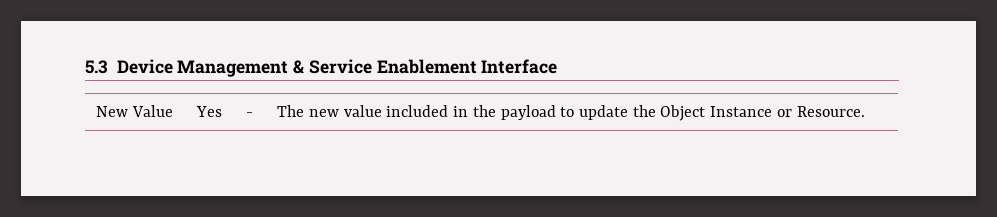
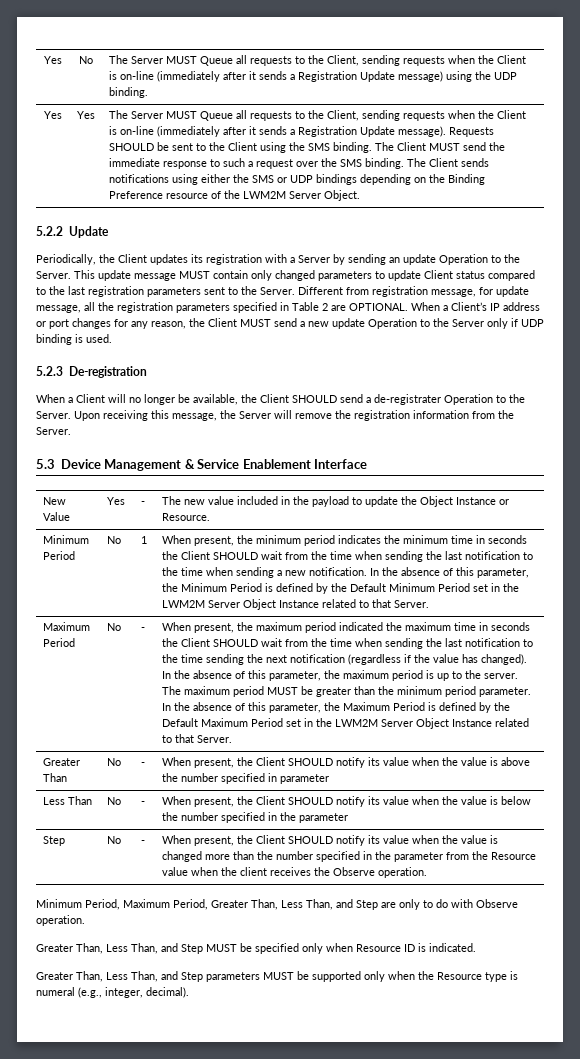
+ Yes | No | The Server MUST Queue all requests to the Client, sending requests when the Client is on-line (immediately after it sends a Registration Update message) using the UDP binding.
+ Yes | Yes | The Server MUST Queue all requests to the Client, sending requests when the Client is on-line (immediately after it sends a Registration Update message). Requests SHOULD be sent to the Client using the SMS binding. The Client MUST send the immediate response to such a request over the SMS binding. The Client sends notifications using either the SMS or UDP bindings depending on the Binding Preference resource of the LWM2M Server Object.
+ 5.2.2 Update
+ Periodically, the Client updates its registration with a Server by sending an update Operation to the Server. This update message MUST contain only changed parameters to update Client status compared to the last registration parameters sent to the Server. Different from registration message, for update message, all the registration parameters specified in Table 2 are OPTIONAL. When a Client’s IP address or port changes for any reason, the Client MUST send a new update Operation to the Server only if UDP binding is used.
+ 5.2.3 De-registration
+ When a Client will no longer be available, the Client SHOULD send a de-registrater Operation to the Server. Upon receiving this message, the Server will remove the registration information from the Server.
+ Minimum Period | No | 1 | When present, the minimum period indicates the minimum time in seconds the Client SHOULD wait from the time when sending the last notification to the time when sending a new notification. In the absence of this parameter, the Minimum Period is defined by the Default Minimum Period set in the LWM2M Server Object Instance related to that Server.
+ Maximum Period | No | - | When present, the maximum period indicated the maximum time in seconds the Client SHOULD wait from the time when sending the last notification to the time sending the next notification (regardless if the value has changed). In the absence of this parameter, the maximum period is up to the server. The maximum period MUST be greater than the minimum period parameter. In the absence of this parameter, the Maximum Period is defined by the Default Maximum Period set in the LWM2M Server Object Instance related to that Server.
+ Greater Than | No | - | When present, the Client SHOULD notify its value when the value is above the number specified in parameter
+ Less Than | No | - | When present, the Client SHOULD notify its value when the value is below the number specified in the parameter
+ Step | No | - | When present, the Client SHOULD notify its value when the value is changed more than the number specified in the parameter from the Resource value when the client receives the Observe operation.
+ Minimum Period, Maximum Period, Greater Than, Less Than, and Step are only to do with Observe operation.
+ Greater Than, Less Than, and Step MUST be specified only when Resource ID is indicated.
+ Greater Than, Less Than, and Step parameters MUST be supported only when the Resource type is numeral (e.g., integer, decimal).

